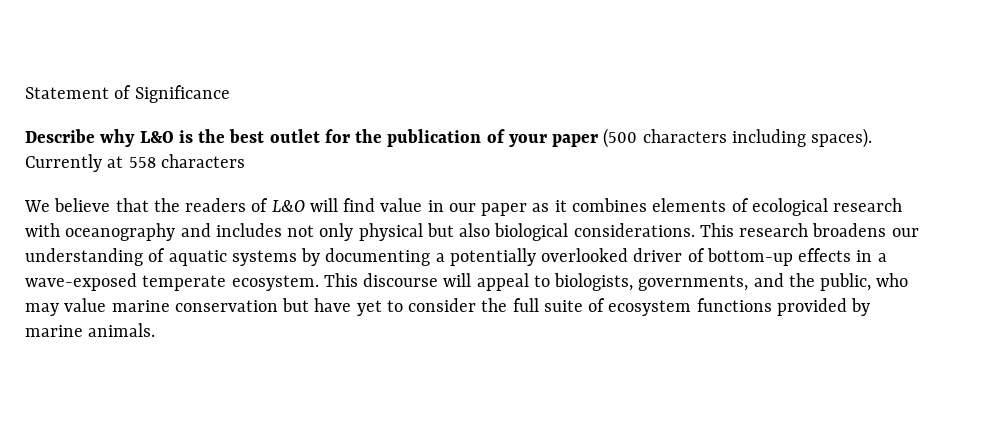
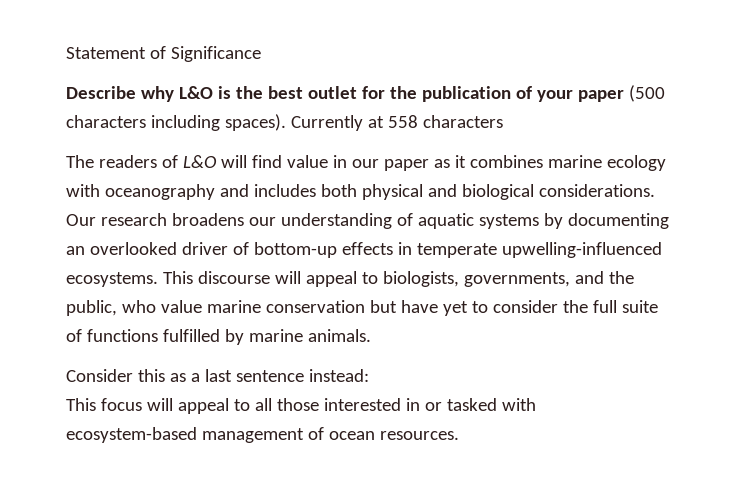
- We believe that the readers of L&O will find value in our paper as it combines elements of ecological research with oceanography and includes not only physical but also biological considerations.
+ The readers of L&O will find value in our paper as it combines marine ecology with oceanography and includes both physical and biological considerations.
- This research broadens our understanding of aquatic systems by documenting a potentially overlooked driver of bottom-up effects in a wave-exposed temperate ecosystem.
+ Our research broadens our understanding of aquatic systems by documenting an overlooked driver of bottom-up effects in temperate upwelling-influenced ecosystems.
- This discourse will appeal to biologists, governments, and the public, who may value marine conservation but have yet to consider the full suite of ecosystem functions provided by marine animals.
+ This discourse will appeal to biologists, governments, and the public, who value marine conservation but have yet to consider the full suite of functions fulfilled by marine animals.
+ Consider this as a last sentence instead:
+ This focus will appeal to all those interested in or tasked with ecosystem-based management of ocean resources.

